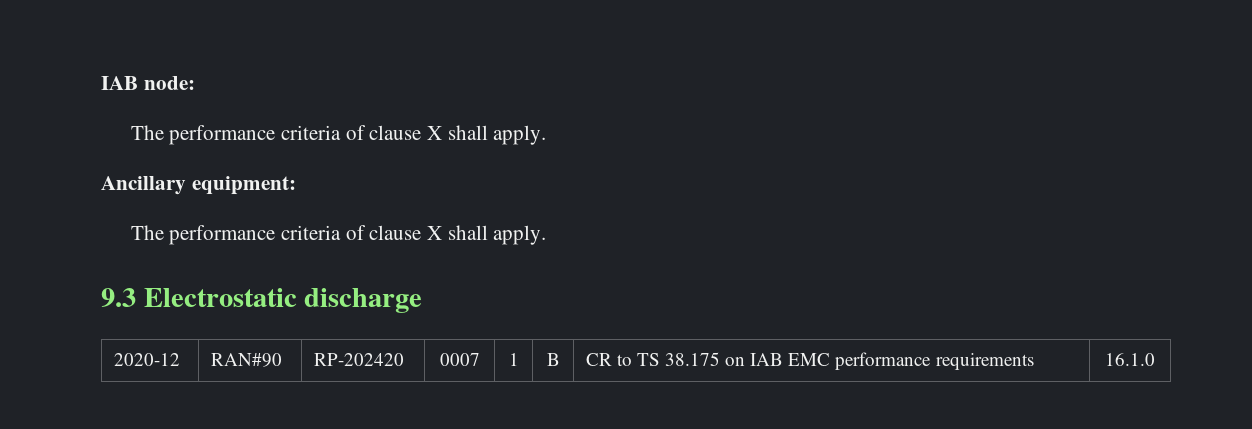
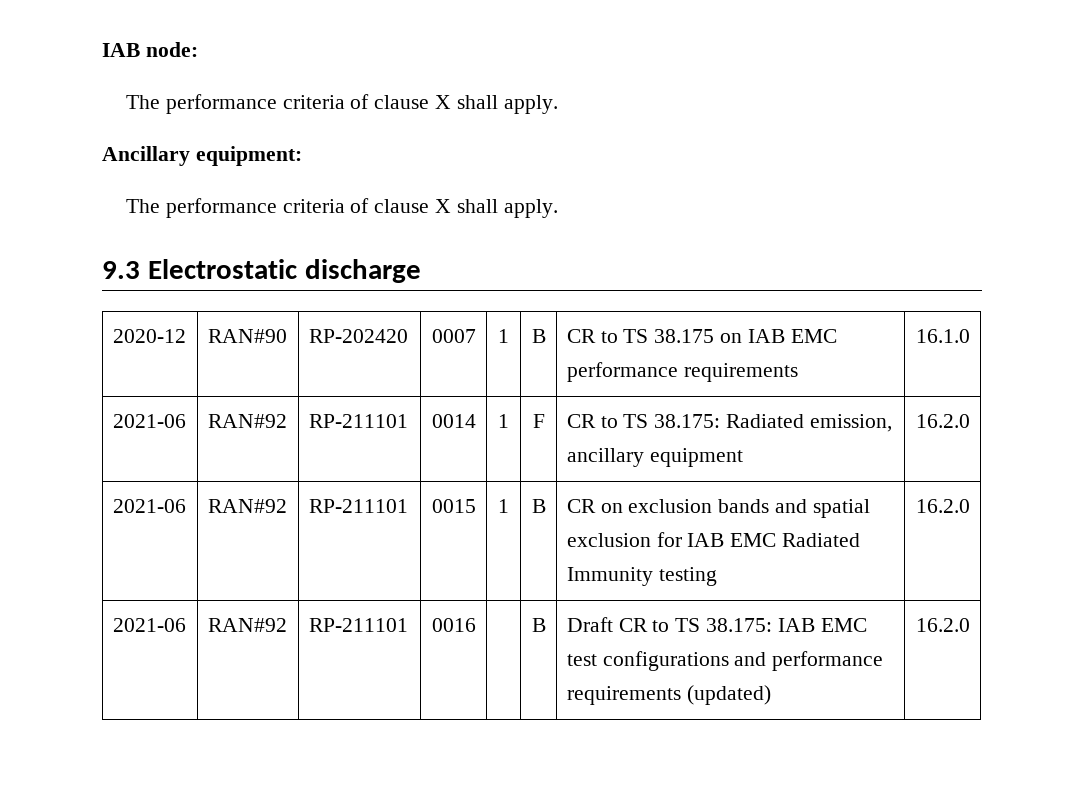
+ 2021-06 | RAN#92 | RP-211101 | 0014 | 1 | F | CR to TS 38.175: Radiated emission, ancillary equipment | 16.2.0
+ 2021-06 | RAN#92 | RP-211101 | 0015 | 1 | B | CR on exclusion bands and spatial exclusion for IAB EMC Radiated Immunity testing | 16.2.0
+ 2021-06 | RAN#92 | RP-211101 | 0016 | | B | Draft CR to TS 38.175: IAB EMC test configurations and performance requirements (updated) | 16.2.0

